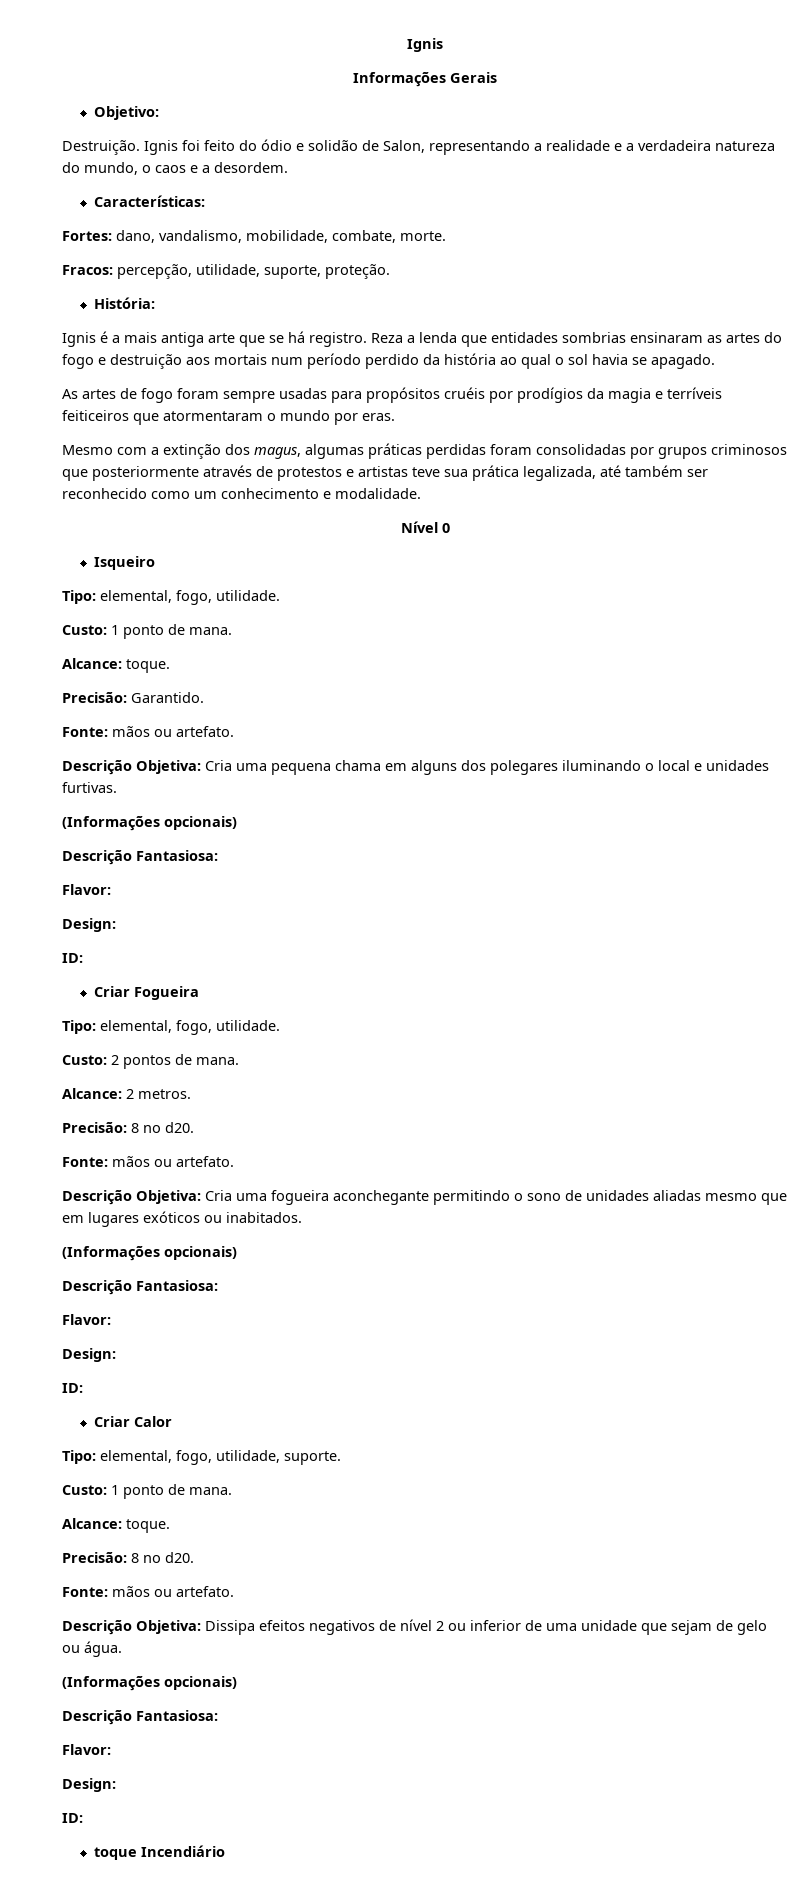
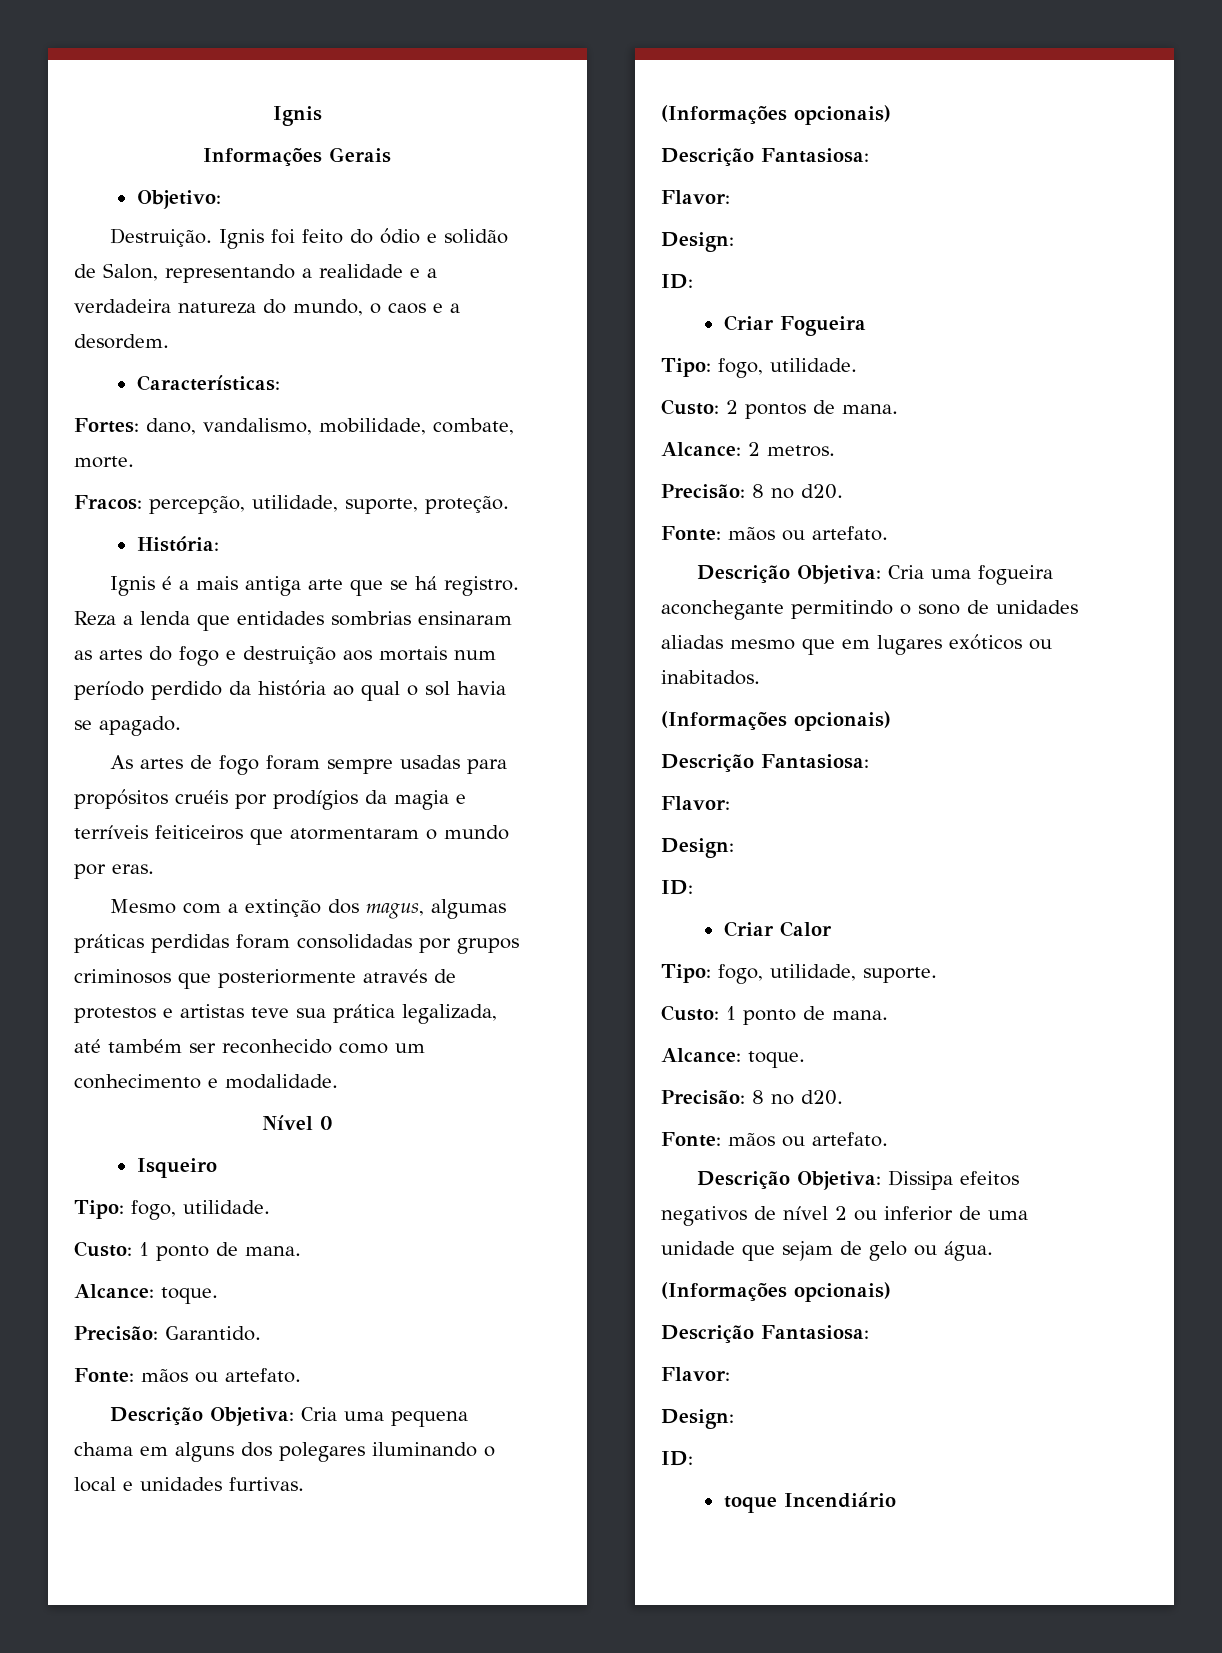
  Isqueiro
- Tipo: elemental, fogo, utilidade.
+ Tipo: fogo, utilidade.
  Criar Fogueira
- Tipo: elemental, fogo, utilidade.
+ Tipo: fogo, utilidade.
- Tipo: elemental, fogo, utilidade, suporte.
+ Tipo: fogo, utilidade, suporte.

